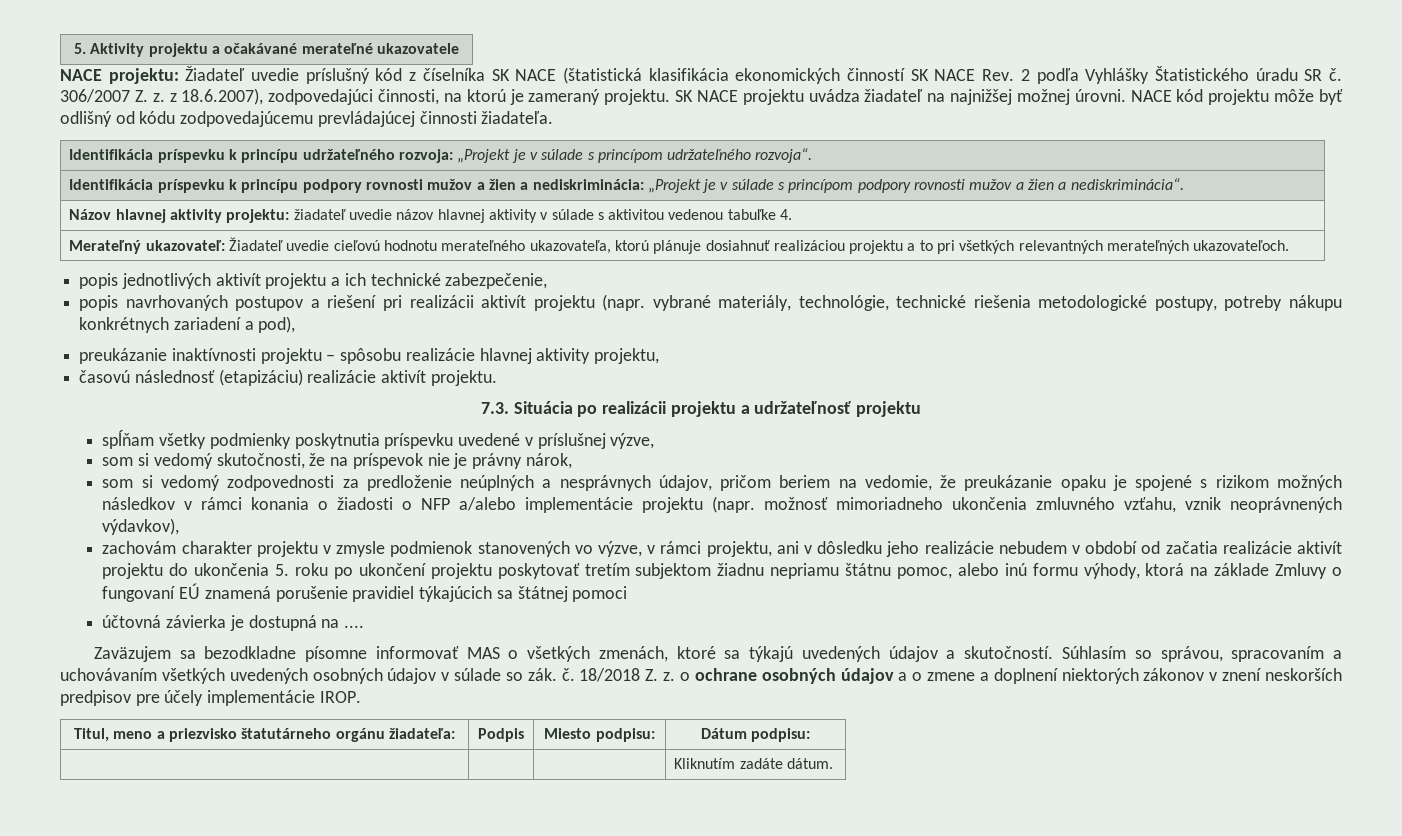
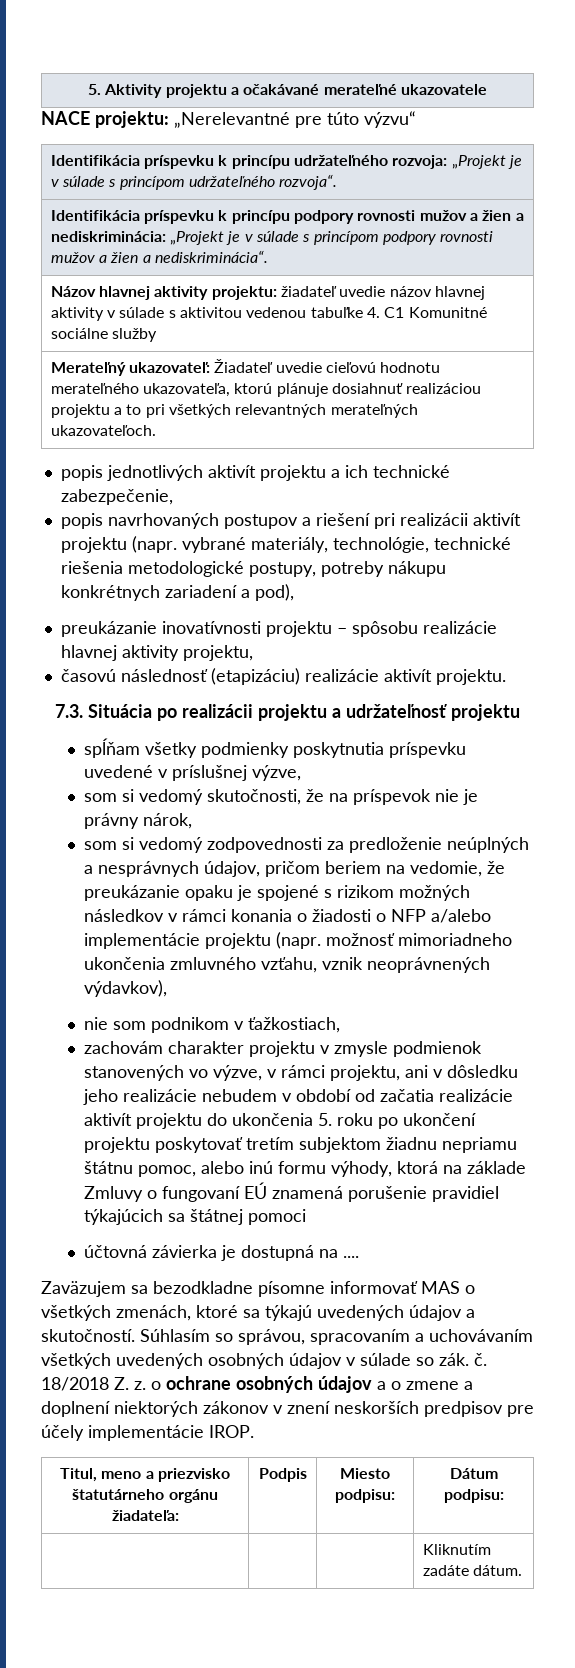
- NACE projektu: Žiadateľ uvedie príslušný kód z číselníka SK NACE (štatistická klasifikácia ekonomických činností SK NACE Rev. 2 podľa Vyhlášky Štatistického úradu SR č. 306/2007 Z. z. z 18.6.2007), zodpovedajúci činnosti, na ktorú je zameraný projektu. SK NACE projektu uvádza žiadateľ na najnižšej možnej úrovni. NACE kód projektu môže byť odlišný od kódu zodpovedajúcemu prevládajúcej činnosti žiadateľa.
+ NACE projektu: „Nerelevantné pre túto výzvu“
- Názov hlavnej aktivity projektu: žiadateľ uvedie názov hlavnej aktivity v súlade s aktivitou vedenou tabuľke 4.
+ Názov hlavnej aktivity projektu: žiadateľ uvedie názov hlavnej aktivity v súlade s aktivitou vedenou tabuľke 4. C1 Komunitné sociálne služby
- preukázanie inaktívnosti projektu – spôsobu realizácie hlavnej aktivity projektu,
+ preukázanie inovatívnosti projektu – spôsobu realizácie hlavnej aktivity projektu,
+ nie som podnikom v ťažkostiach,

